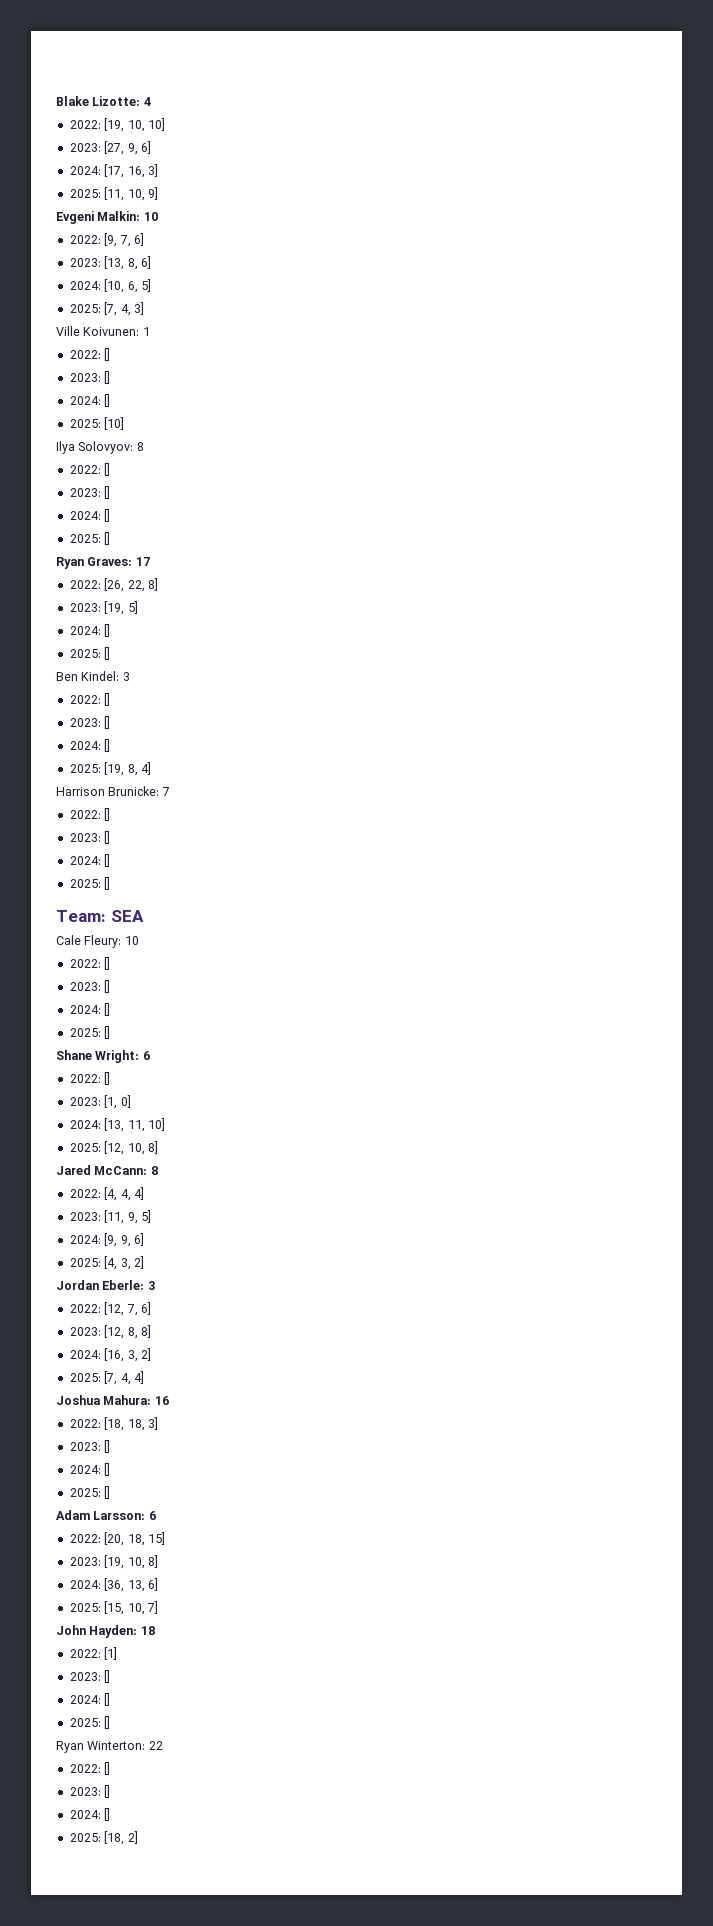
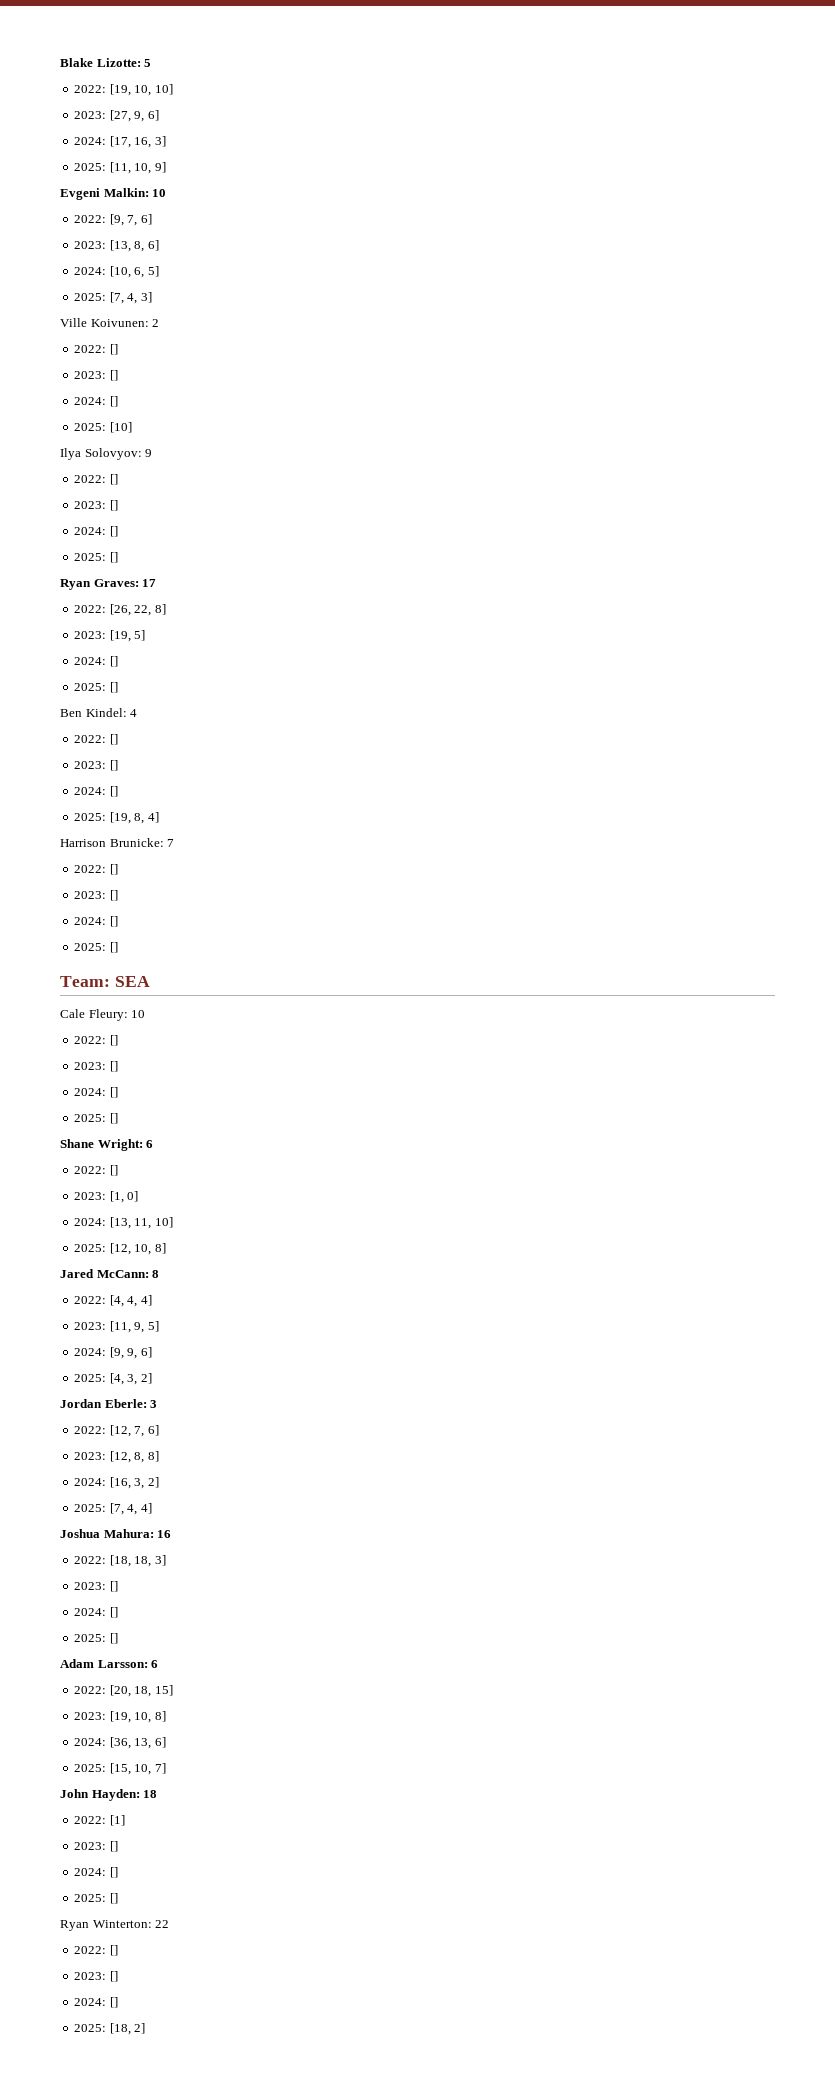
- Blake Lizotte: 4
+ Blake Lizotte: 5
- Ville Koivunen: 1
+ Ville Koivunen: 2
- Ilya Solovyov: 8
+ Ilya Solovyov: 9
- Ben Kindel: 3
+ Ben Kindel: 4

